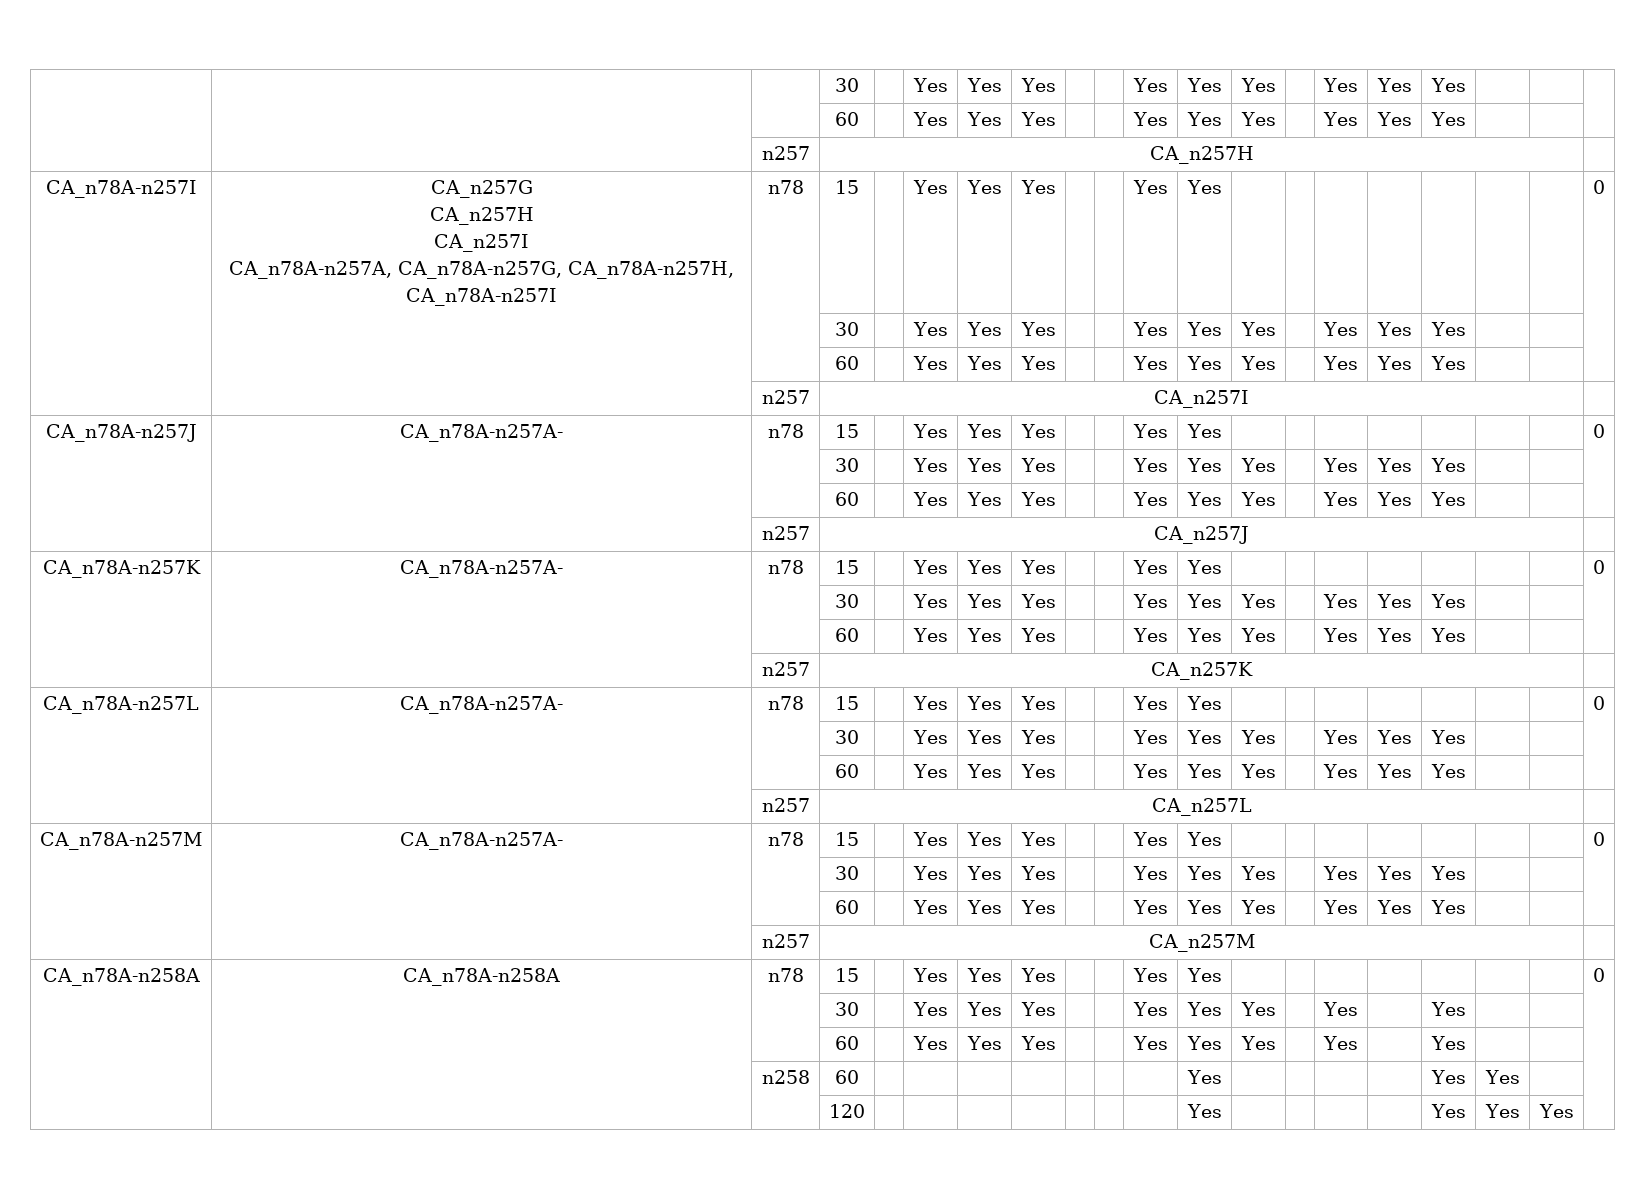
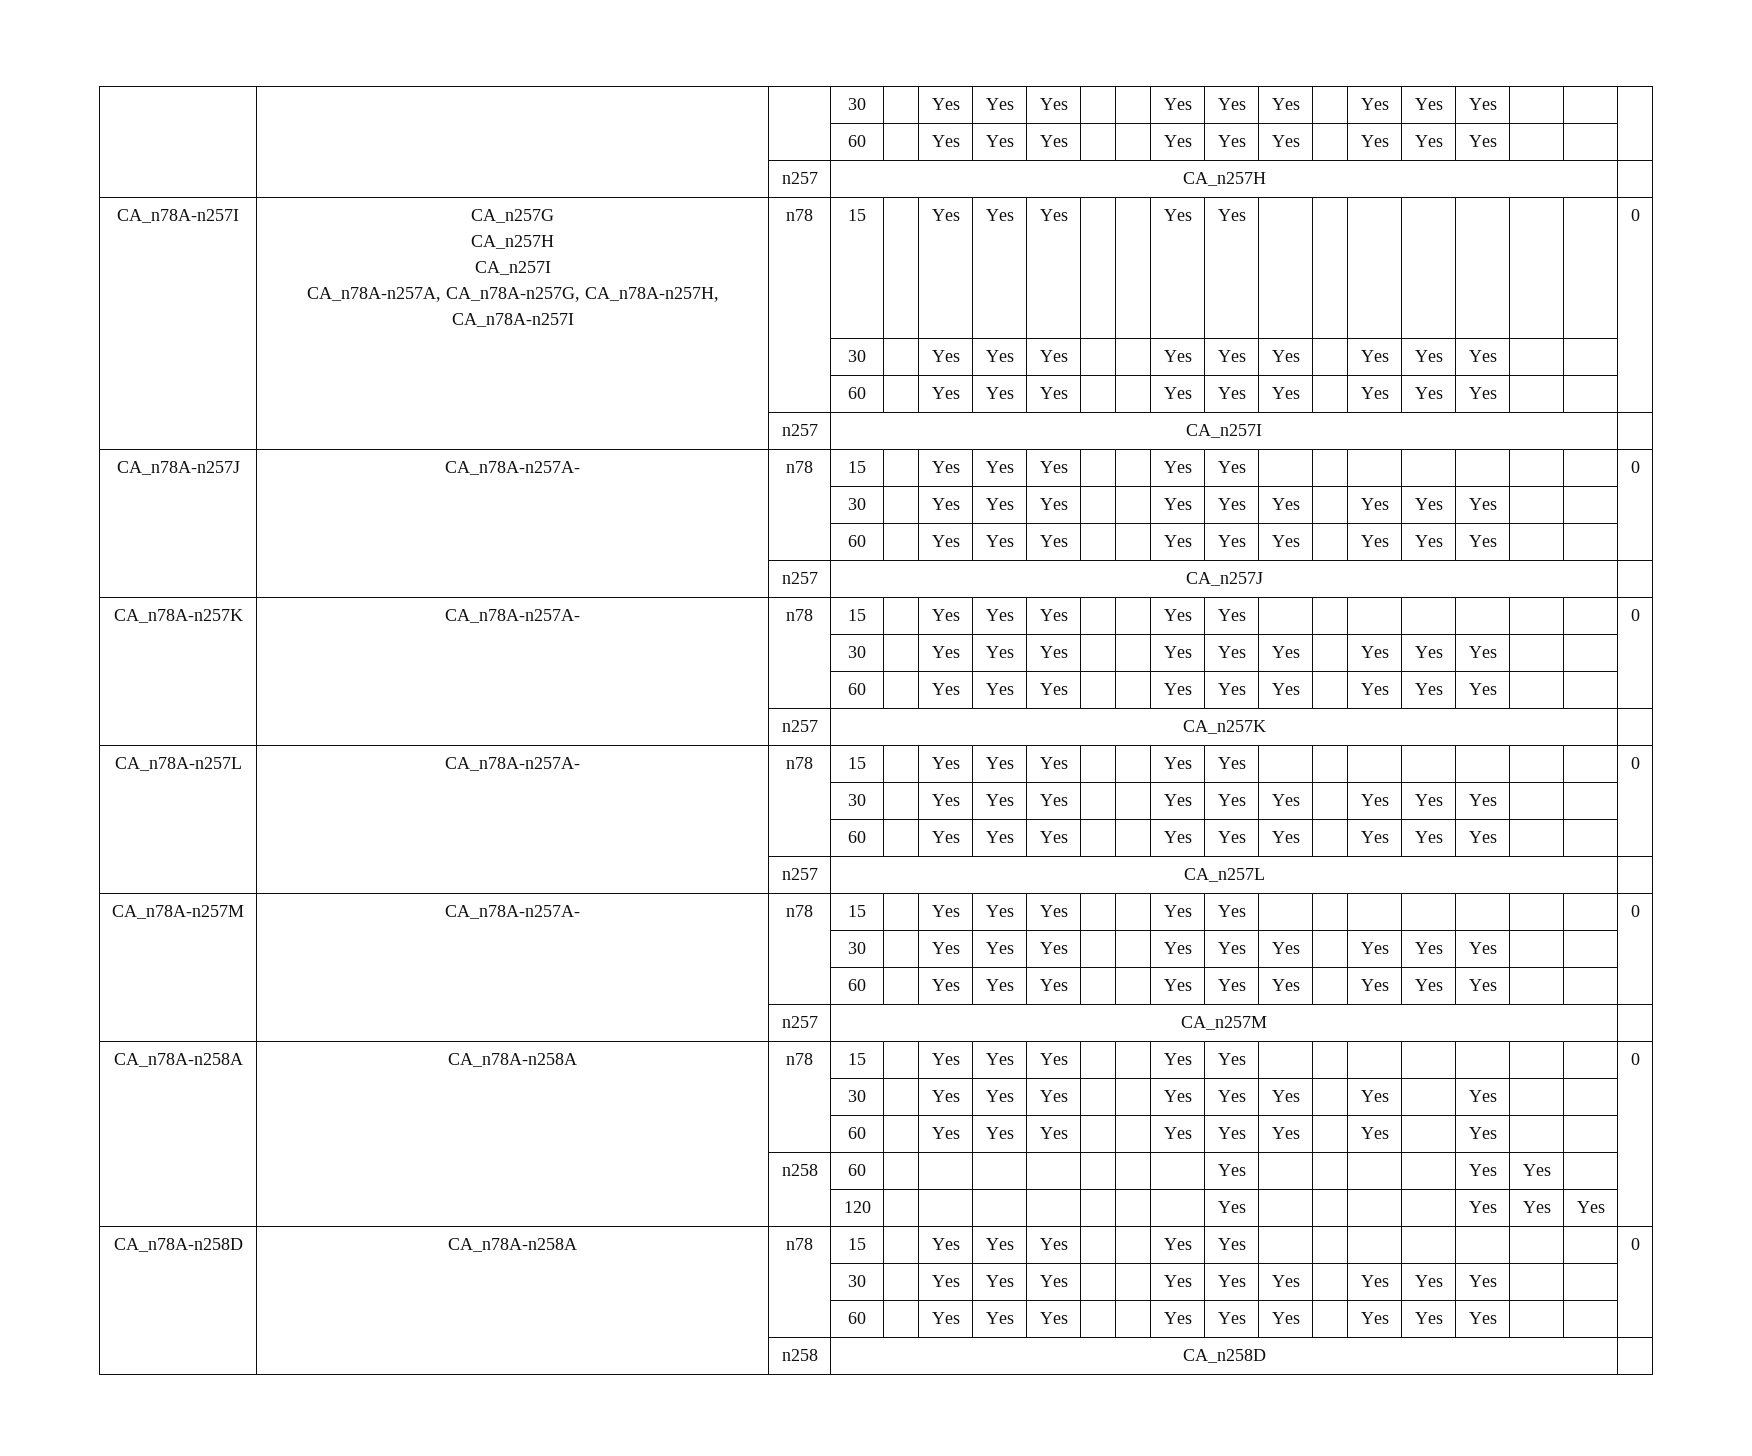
+ CA_n78A-n258D | CA_n78A-n258A | n78 | 15 | | Yes | Yes | Yes | | | Yes | Yes | | | | | | | | 0
+ | | | 30 | | Yes | Yes | Yes | | | Yes | Yes | Yes | | Yes | Yes | Yes | | |
+ | | | 60 | | Yes | Yes | Yes | | | Yes | Yes | Yes | | Yes | Yes | Yes | | |
+ | | n258 | CA_n258D |

